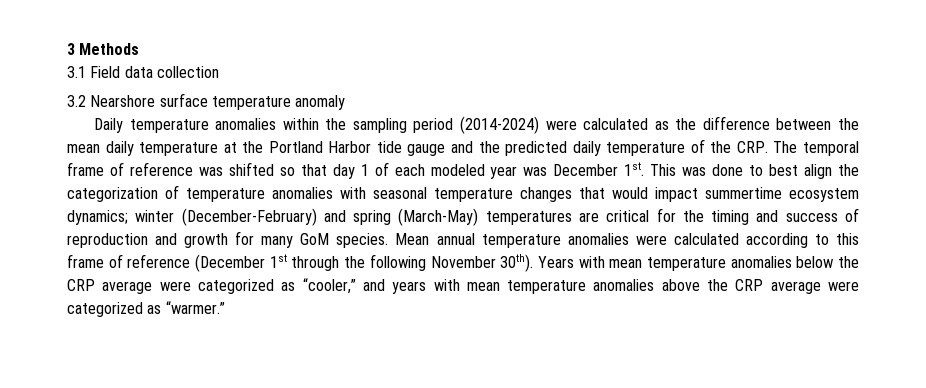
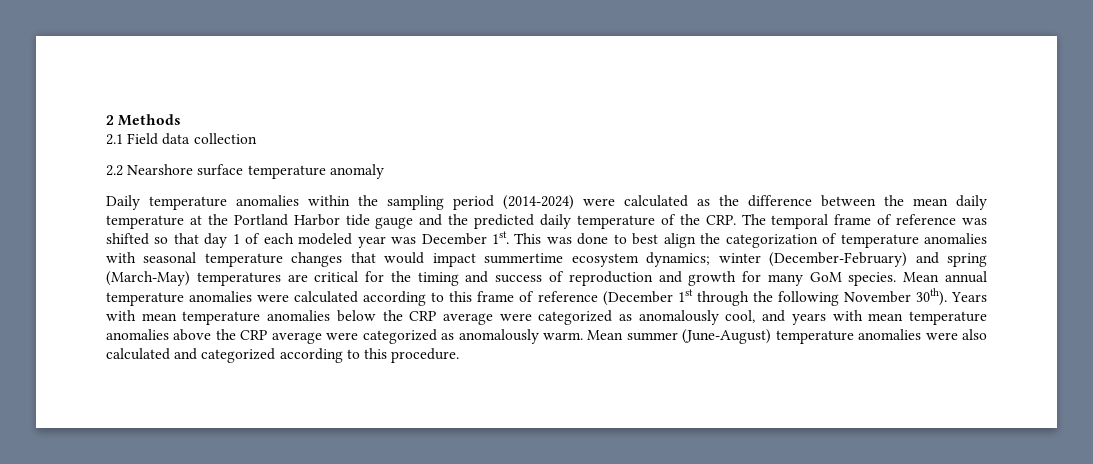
- 3 Methods
+ 2 Methods
- 3.1 Field data collection
+ 2.1 Field data collection
- 3.2 Nearshore surface temperature anomaly
+ 2.2 Nearshore surface temperature anomaly
- Years with mean temperature anomalies below the CRP average were categorized as “cooler,” and years with mean temperature anomalies above the CRP average were categorized as “warmer.”
+ Years with mean temperature anomalies below the CRP average were categorized as anomalously cool, and years with mean temperature anomalies above the CRP average were categorized as anomalously warm. Mean summer (June-August) temperature anomalies were also calculated and categorized according to this procedure.

